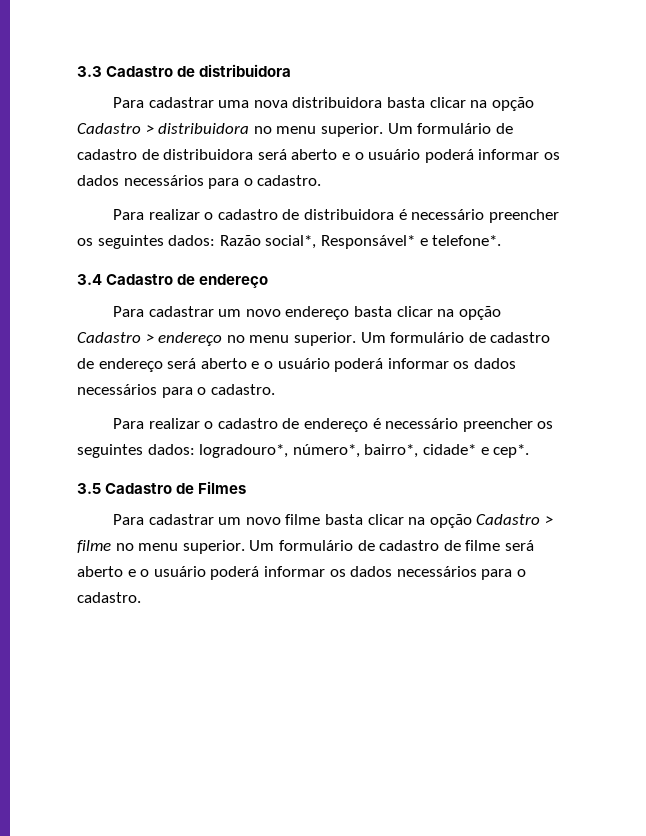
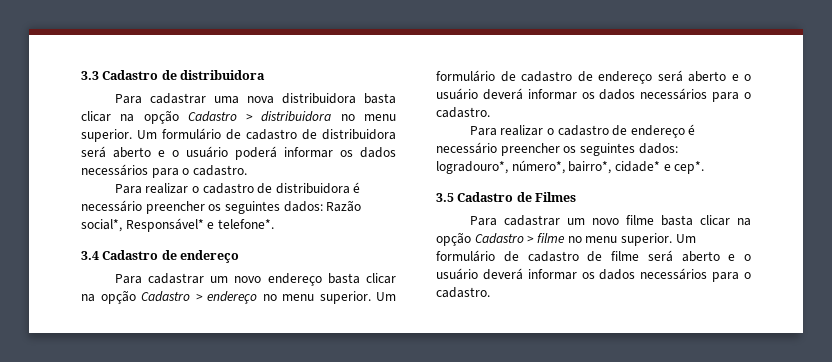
- Um formulário de cadastro de endereço será aberto e o usuário poderá informar os dados necessários para o cadastro.
+ Um formulário de cadastro de endereço será aberto e o usuário deverá informar os dados necessários para o cadastro.
- Um formulário de cadastro de filme será aberto e o usuário poderá informar os dados necessários para o cadastro.
+ Um formulário de cadastro de filme será aberto e o usuário deverá informar os dados necessários para o cadastro.

